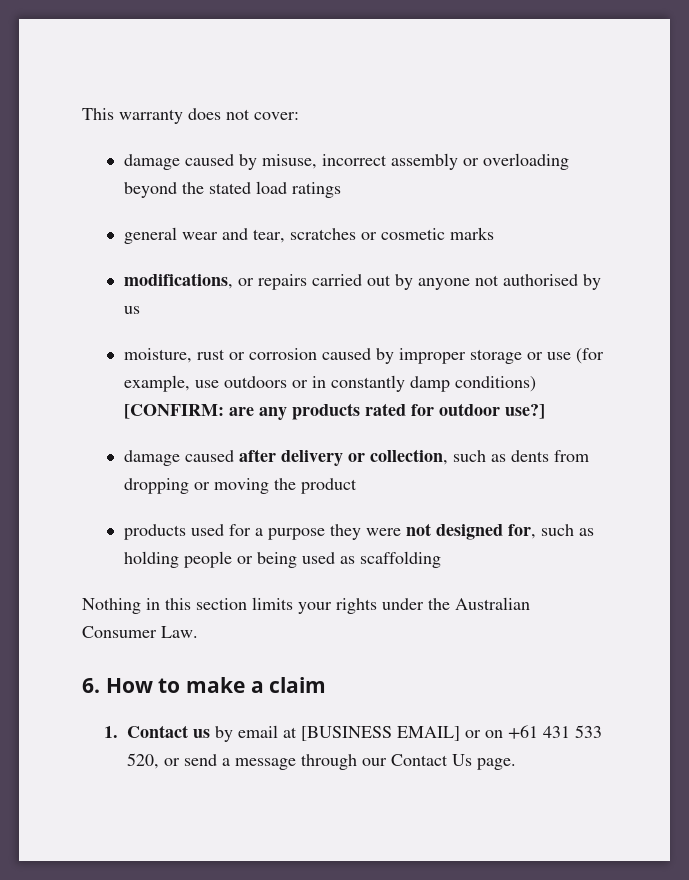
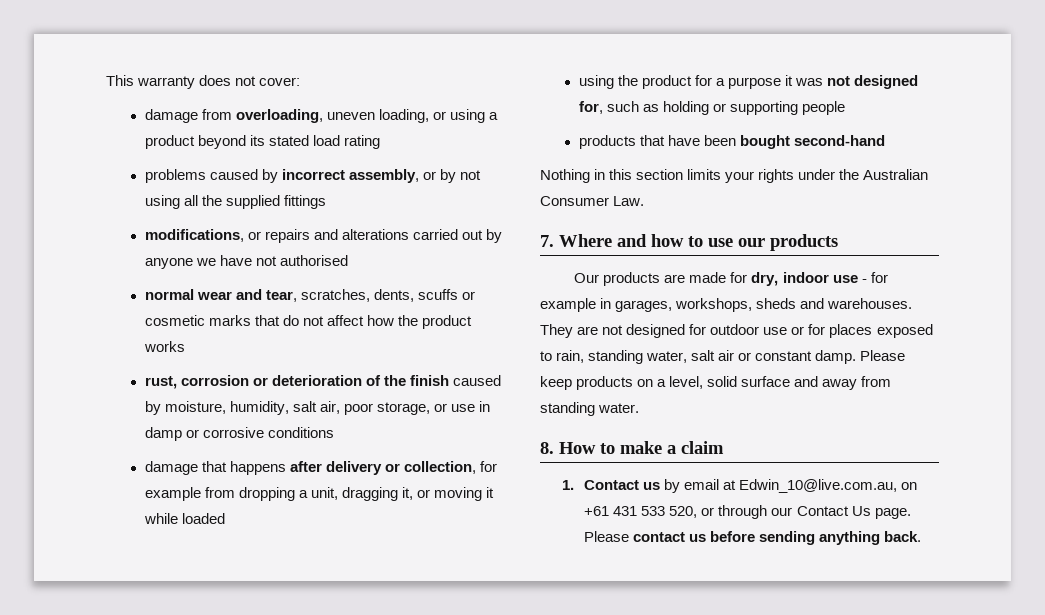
- damage caused by misuse, incorrect assembly or overloading beyond the stated load ratings
- general wear and tear, scratches or cosmetic marks
+ damage from overloading, uneven loading, or using a product beyond its stated load rating
+ problems caused by incorrect assembly, or by not using all the supplied fittings
- modifications, or repairs carried out by anyone not authorised by us
- moisture, rust or corrosion caused by improper storage or use (for example, use outdoors or in constantly damp conditions) [CONFIRM: are any products rated for outdoor use?]
- damage caused after delivery or collection, such as dents from dropping or moving the product
- products used for a purpose they were not designed for, such as holding people or being used as scaffolding
+ modifications, or repairs and alterations carried out by anyone we have not authorised
+ normal wear and tear, scratches, dents, scuffs or cosmetic marks that do not affect how the product works
+ rust, corrosion or deterioration of the finish caused by moisture, humidity, salt air, poor storage, or use in damp or corrosive conditions
+ damage that happens after delivery or collection, for example from dropping a unit, dragging it, or moving it while loaded
+ using the product for a purpose it was not designed for, such as holding or supporting people
+ products that have been bought second-hand
- 6. How to make a claim
+ 7. Where and how to use our products
+ Our products are made for dry, indoor use - for example in garages, workshops, sheds and warehouses. They are not designed for outdoor use or for places exposed to rain, standing water, salt air or constant damp. Please keep products on a level, solid surface and away from standing water.
+ 8. How to make a claim
- 1. Contact us by email at [BUSINESS EMAIL] or on +61 431 533 520, or send a message through our Contact Us page.
+ 1. Contact us by email at Edwin_10@live.com.au, on +61 431 533 520, or through our Contact Us page.
+ Please contact us before sending anything back.

